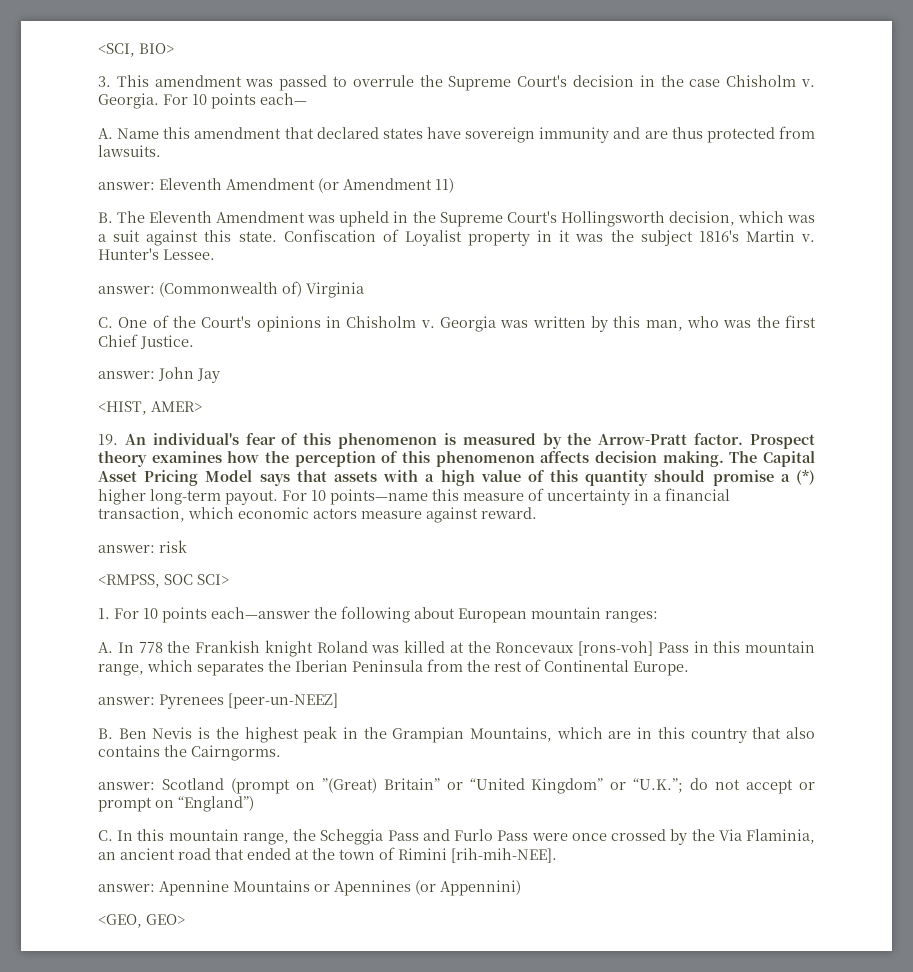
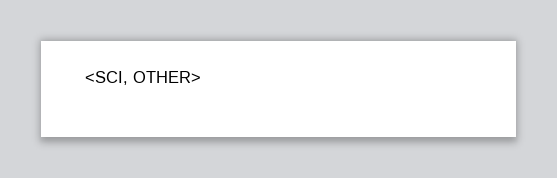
- <SCI, BIO>
- 3. This amendment was passed to overrule the Supreme Court's decision in the case Chisholm v. Georgia. For 10 points each—
- A. Name this amendment that declared states have sovereign immunity and are thus protected from lawsuits.
- answer: Eleventh Amendment (or Amendment 11)
- B. The Eleventh Amendment was upheld in the Supreme Court's Hollingsworth decision, which was a suit against this state. Confiscation of Loyalist property in it was the subject 1816's Martin v. Hunter's Lessee.
- answer: (Commonwealth of) Virginia
- C. One of the Court's opinions in Chisholm v. Georgia was written by this man, who was the first Chief Justice.
- answer: John Jay
- <HIST, AMER>
- 19. An individual's fear of this phenomenon is measured by the Arrow-Pratt factor. Prospect theory examines how the perception of this phenomenon affects decision making. The Capital Asset Pricing Model says that assets with a high value of this quantity should promise a (*) higher long-term payout. For 10 points—name this measure of uncertainty in a financial transaction, which economic actors measure against reward.
- answer: risk
- <RMPSS, SOC SCI>
- 1. For 10 points each—answer the following about European mountain ranges:
- A. In 778 the Frankish knight Roland was killed at the Roncevaux [rons-voh] Pass in this mountain range, which separates the Iberian Peninsula from the rest of Continental Europe.
- answer: Pyrenees [peer-un-NEEZ]
- B. Ben Nevis is the highest peak in the Grampian Mountains, which are in this country that also contains the Cairngorms.
- answer: Scotland (prompt on ”(Great) Britain” or “United Kingdom” or “U.K.”; do not accept or prompt on “England”)
- C. In this mountain range, the Scheggia Pass and Furlo Pass were once crossed by the Via Flaminia, an ancient road that ended at the town of Rimini [rih-mih-NEE].
- answer: Apennine Mountains or Apennines (or Appennini)
- <GEO, GEO>
+ <SCI, OTHER>

